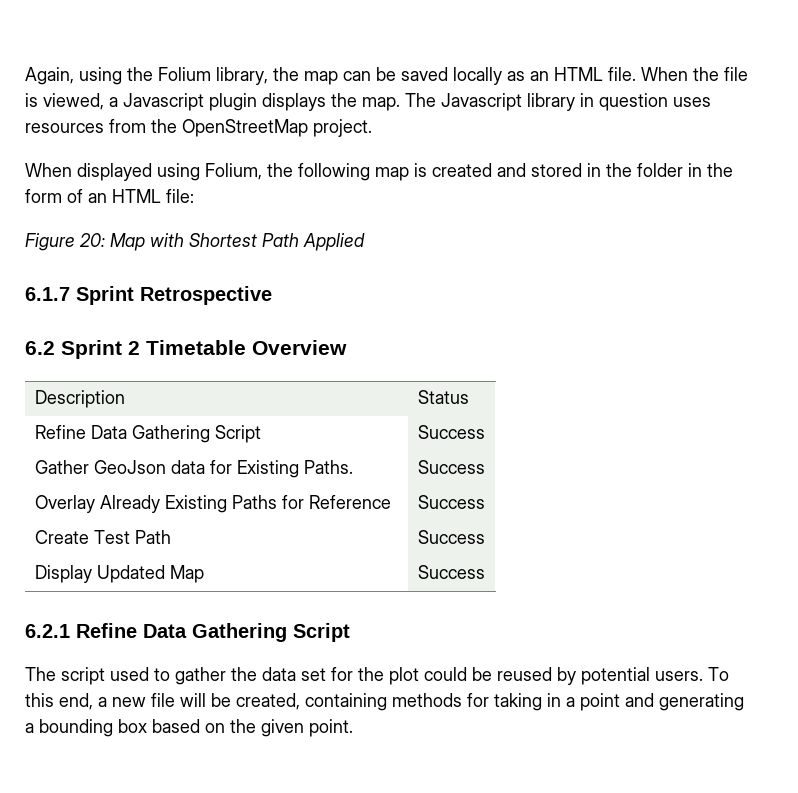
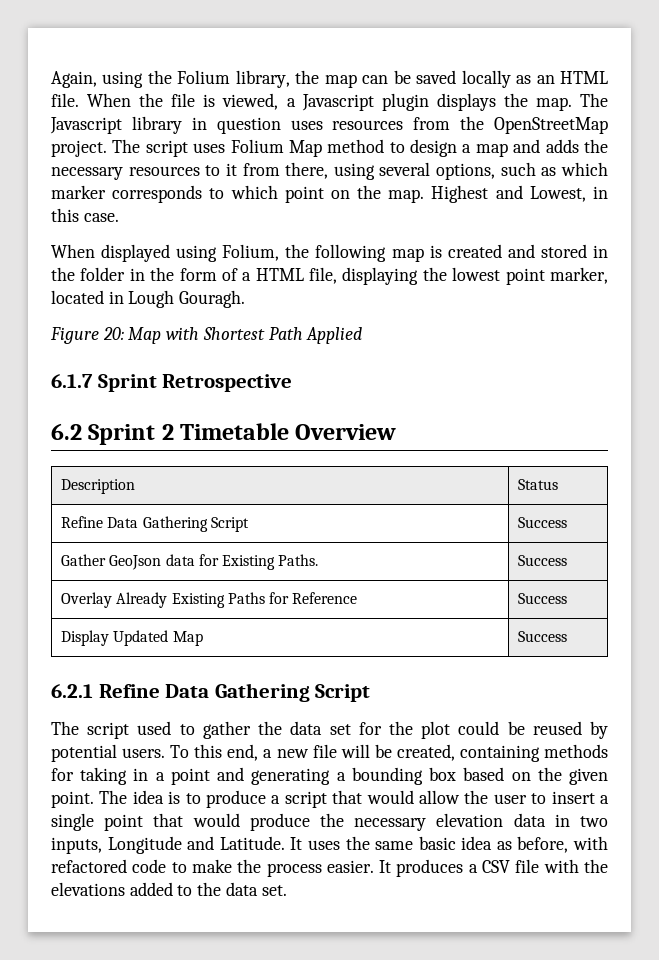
+ The script uses Folium Map method to design a map and adds the necessary resources to it from there, using several options, such as which marker corresponds to which point on the map. Highest and Lowest, in this case.
- When displayed using Folium, the following map is created and stored in the folder in the form of an HTML file:
+ When displayed using Folium, the following map is created and stored in the folder in the form of a HTML file, displaying the lowest point marker, located in Lough Gouragh.
- Create Test Path | Success
+ The idea is to produce a script that would allow the user to insert a single point that would produce the necessary elevation data in two inputs, Longitude and Latitude. It uses the same basic idea as before, with refactored code to make the process easier. It produces a CSV file with the elevations added to the data set.

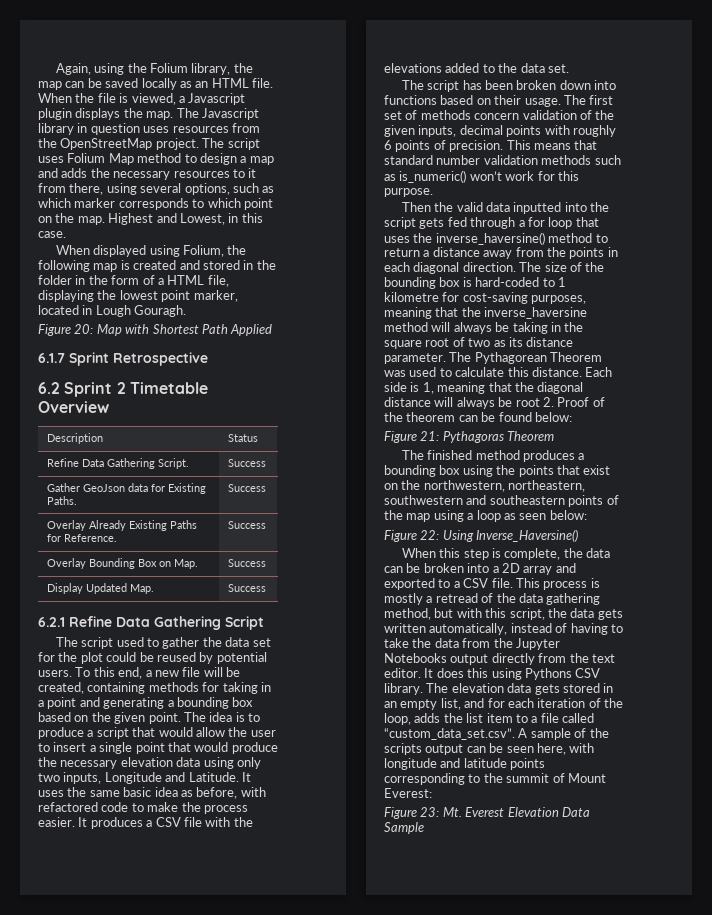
- Refine Data Gathering Script | Success
+ Refine Data Gathering Script. | Success
- Overlay Already Existing Paths for Reference | Success
+ Overlay Already Existing Paths for Reference. | Success
+ Overlay Bounding Box on Map. | Success
- Display Updated Map | Success
+ Display Updated Map. | Success
- The idea is to produce a script that would allow the user to insert a single point that would produce the necessary elevation data in two inputs, Longitude and Latitude.
+ The idea is to produce a script that would allow the user to insert a single point that would produce the necessary elevation data using only two inputs, Longitude and Latitude.
+ The script has been broken down into functions based on their usage. The first set of methods concern validation of the given inputs, decimal points with roughly 6 points of precision. This means that standard number validation methods such as is_numeric() won’t work for this purpose.
+ Then the valid data inputted into the script gets fed through a for loop that uses the inverse_haversine() method to return a distance away from the points in each diagonal direction. The size of the bounding box is hard-coded to 1 kilometre for cost-saving purposes, meaning that the inverse_haversine method will always be taking in the square root of two as its distance parameter. The Pythagorean Theorem was used to calculate this distance. Each side is 1, meaning that the diagonal distance will always be root 2. Proof of the theorem can be found below:
+ Figure 21: Pythagoras Theorem
+ The finished method produces a bounding box using the points that exist on the northwestern, northeastern, southwestern and southeastern points of the map using a loop as seen below:
+ Figure 22: Using Inverse_Haversine()
+ When this step is complete, the data can be broken into a 2D array and exported to a CSV file. This process is mostly a retread of the data gathering method, but with this script, the data gets written automatically, instead of having to take the data from the Jupyter Notebooks output directly from the text editor. It does this using Pythons CSV library. The elevation data gets stored in an empty list, and for each iteration of the loop, adds the list item to a file called “custom_data_set.csv”. A sample of the scripts output can be seen here, with longitude and latitude points corresponding to the summit of Mount Everest:
+ Figure 23: Mt. Everest Elevation Data Sample

